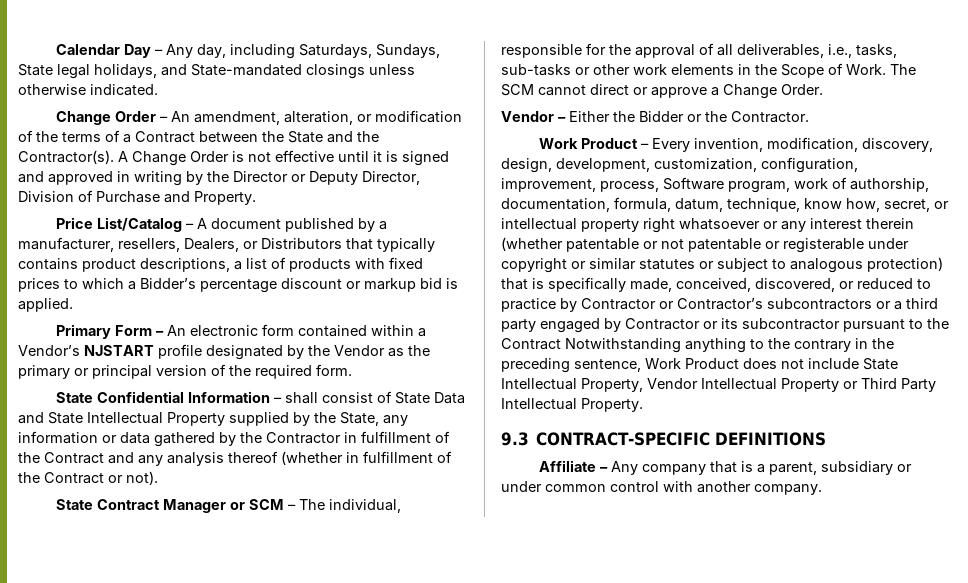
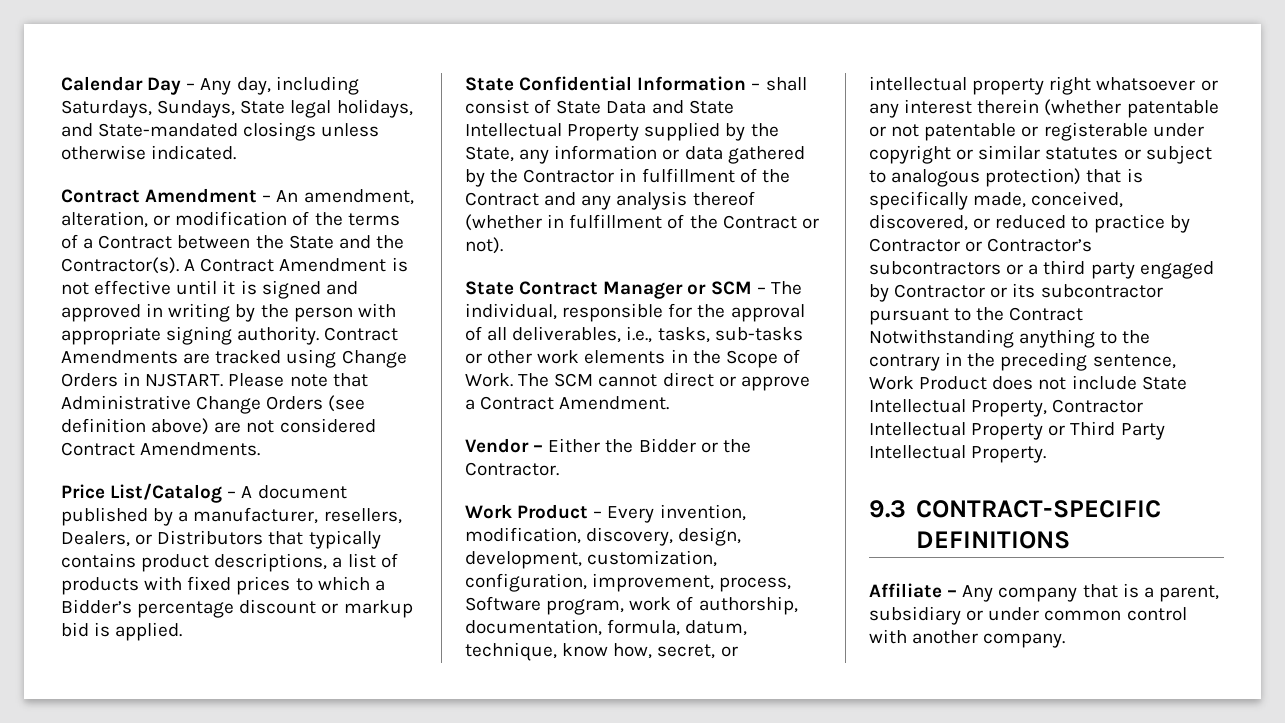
- Change Order – An amendment, alteration, or modification of the terms of a Contract between the State and the Contractor(s).
+ Contract Amendment – An amendment, alteration, or modification of the terms of a Contract between the State and the Contractor(s).
- A Change Order is not effective until it is signed and approved in writing by the Director or Deputy Director, Division of Purchase and Property.
+ A Contract Amendment is not effective until it is signed and approved in writing by the person with appropriate signing authority. Contract Amendments are tracked using Change Orders in NJSTART. Please note that Administrative Change Orders (see definition above) are not considered Contract Amendments.
- Primary Form – An electronic form contained within a Vendor’s NJSTART profile designated by the Vendor as the primary or principal version of the required form.
- The SCM cannot direct or approve a Change Order.
+ The SCM cannot direct or approve a Contract Amendment.
- Work Product – Every invention, modification, discovery, design, development, customization, configuration, improvement, process, Software program, work of authorship, documentation, formula, datum, technique, know how, secret, or intellectual property right whatsoever or any interest therein (whether patentable or not patentable or registerable under copyright or similar statutes or subject to analogous protection) that is specifically made, conceived, discovered, or reduced to practice by Contractor or Contractor’s subcontractors or a third party engaged by Contractor or its subcontractor pursuant to the Contract Notwithstanding anything to the contrary in the preceding sentence, Work Product does not include State Intellectual Property, Vendor Intellectual Property or Third Party Intellectual Property.
+ Work Product – Every invention, modification, discovery, design, development, customization, configuration, improvement, process, Software program, work of authorship, documentation, formula, datum, technique, know how, secret, or intellectual property right whatsoever or any interest therein (whether patentable or not patentable or registerable under copyright or similar statutes or subject to analogous protection) that is specifically made, conceived, discovered, or reduced to practice by Contractor or Contractor’s subcontractors or a third party engaged by Contractor or its subcontractor pursuant to the Contract Notwithstanding anything to the contrary in the preceding sentence, Work Product does not include State Intellectual Property, Contractor Intellectual Property or Third Party Intellectual Property.

